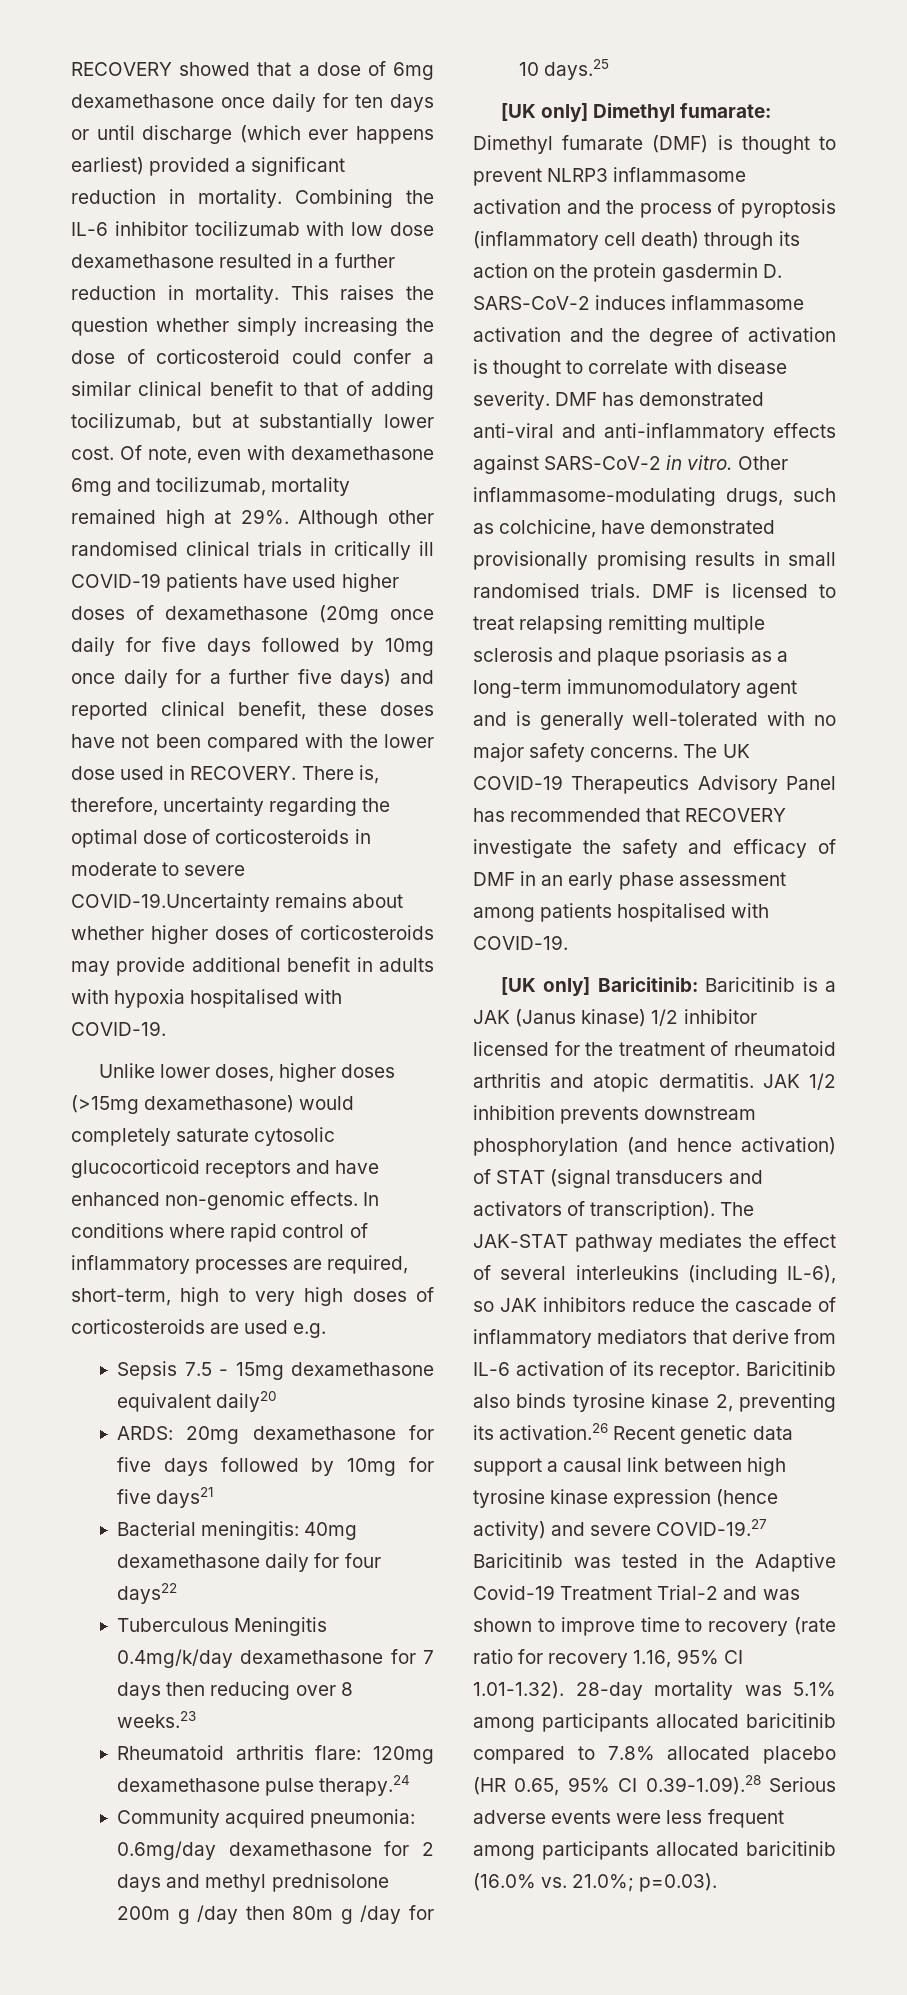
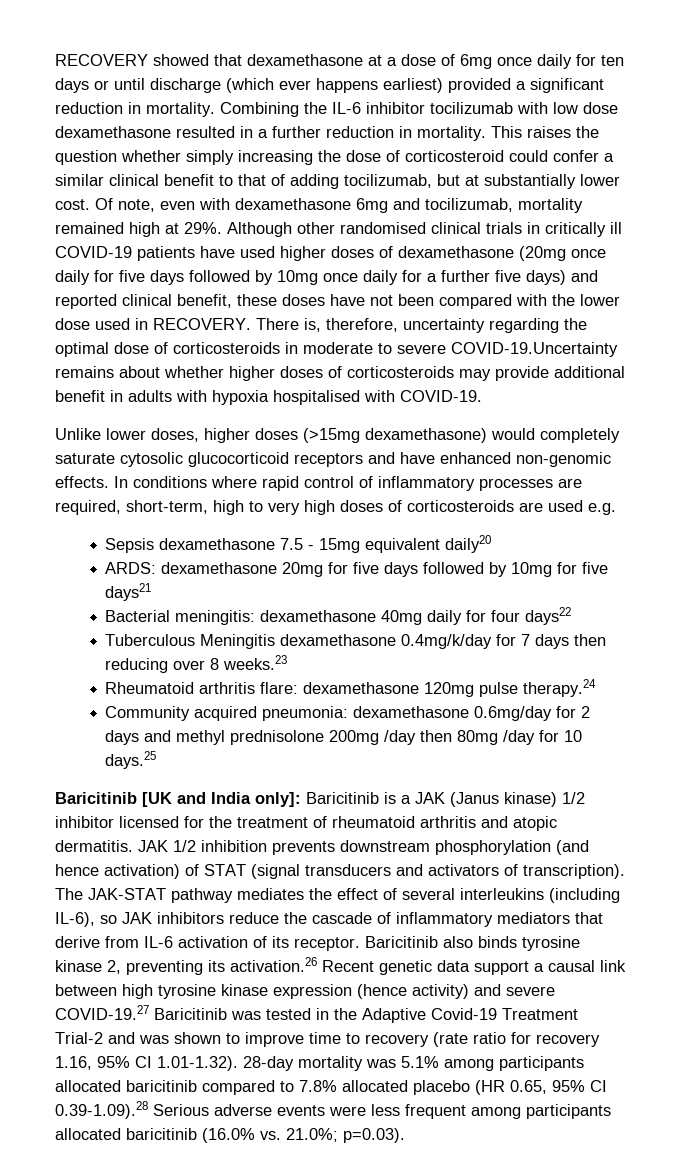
- RECOVERY showed that a dose of 6mg dexamethasone once daily for ten days or until discharge (which ever happens earliest) provided a significant reduction in mortality.
+ RECOVERY showed that dexamethasone at a dose of 6mg once daily for ten days or until discharge (which ever happens earliest) provided a significant reduction in mortality.
- Sepsis 7.5 - 15mg dexamethasone equivalent daily20
+ Sepsis dexamethasone 7.5 - 15mg equivalent daily20
- ARDS: 20mg dexamethasone for five days followed by 10mg for five days21
+ ARDS: dexamethasone 20mg for five days followed by 10mg for five days21
- Bacterial meningitis: 40mg dexamethasone daily for four days22
+ Bacterial meningitis: dexamethasone 40mg daily for four days22
- Tuberculous Meningitis 0.4mg/k/day dexamethasone for 7 days then reducing over 8 weeks.23
+ Tuberculous Meningitis dexamethasone 0.4mg/k/day for 7 days then reducing over 8 weeks.23
- Rheumatoid arthritis flare: 120mg dexamethasone pulse therapy.24
+ Rheumatoid arthritis flare: dexamethasone 120mg pulse therapy.24
- Community acquired pneumonia: 0.6mg/day dexamethasone for 2 days and methyl prednisolone 200m g /day then 80m g /day for 10 days.25
- [UK only] Dimethyl fumarate: Dimethyl fumarate (DMF) is thought to prevent NLRP3 inflammasome activation and the process of pyroptosis (inflammatory cell death) through its action on the protein gasdermin D. SARS-CoV-2 induces inflammasome activation and the degree of activation is thought to correlate with disease severity. DMF has demonstrated anti-viral and anti-inflammatory effects against SARS-CoV-2 in vitro. Other inflammasome-modulating drugs, such as colchicine, have demonstrated provisionally promising results in small randomised trials. DMF is licensed to treat relapsing remitting multiple sclerosis and plaque psoriasis as a long-term immunomodulatory agent and is generally well-tolerated with no major safety concerns. The UK COVID-19 Therapeutics Advisory Panel has recommended that RECOVERY investigate the safety and efficacy of DMF in an early phase assessment among patients hospitalised with COVID-19.
- [UK only] Baricitinib: Baricitinib is a JAK (Janus kinase) 1/2 inhibitor licensed for the treatment of rheumatoid arthritis and atopic dermatitis.
+ Community acquired pneumonia: dexamethasone 0.6mg/day for 2 days and methyl prednisolone 200mg /day then 80mg /day for 10 days.25
+ Baricitinib [UK and India only]: Baricitinib is a JAK (Janus kinase) 1/2 inhibitor licensed for the treatment of rheumatoid arthritis and atopic dermatitis.

